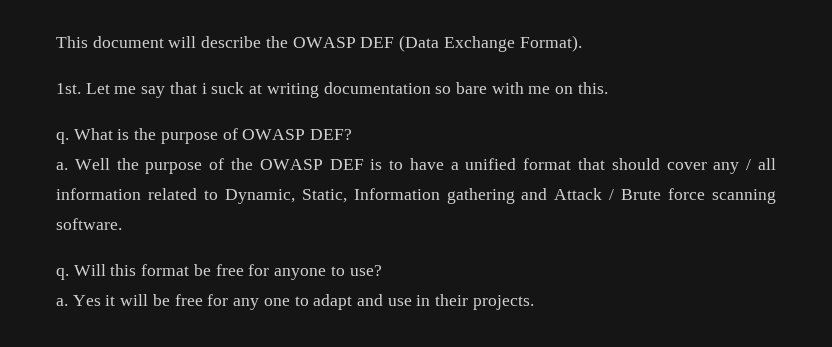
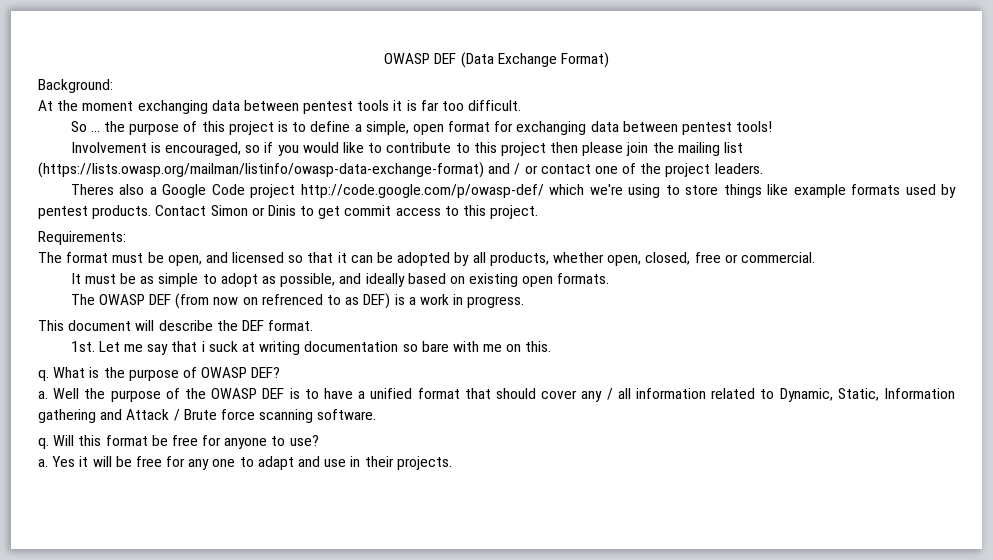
+ OWASP DEF (Data Exchange Format)
+ Background:
+ At the moment exchanging data between pentest tools it is far too difficult.
+ So ... the purpose of this project is to define a simple, open format for exchanging data between pentest tools!
+ Involvement is encouraged, so if you would like to contribute to this project then please join the mailing list (https://lists.owasp.org/mailman/listinfo/owasp-data-exchange-format) and / or contact one of the project leaders.
+ Theres also a Google Code project http://code.google.com/p/owasp-def/ which we're using to store things like example formats used by pentest products. Contact Simon or Dinis to get commit access to this project.
+ Requirements:
+ The format must be open, and licensed so that it can be adopted by all products, whether open, closed, free or commercial.
+ It must be as simple to adopt as possible, and ideally based on existing open formats.
+ The OWASP DEF (from now on refrenced to as DEF) is a work in progress.
- This document will describe the OWASP DEF (Data Exchange Format).
+ This document will describe the DEF format.

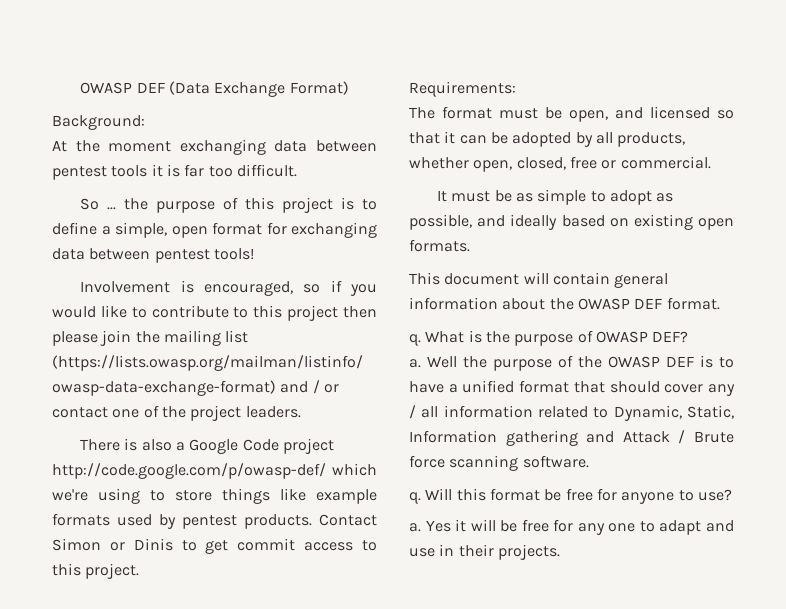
- Theres also a Google Code project http://code.google.com/p/owasp-def/ which we're using to store things like example formats used by pentest products.
+ There is also a Google Code project http://code.google.com/p/owasp-def/ which we're using to store things like example formats used by pentest products.
- The OWASP DEF (from now on refrenced to as DEF) is a work in progress.
- This document will describe the DEF format.
- 1st. Let me say that i suck at writing documentation so bare with me on this.
+ This document will contain general information about the OWASP DEF format.

